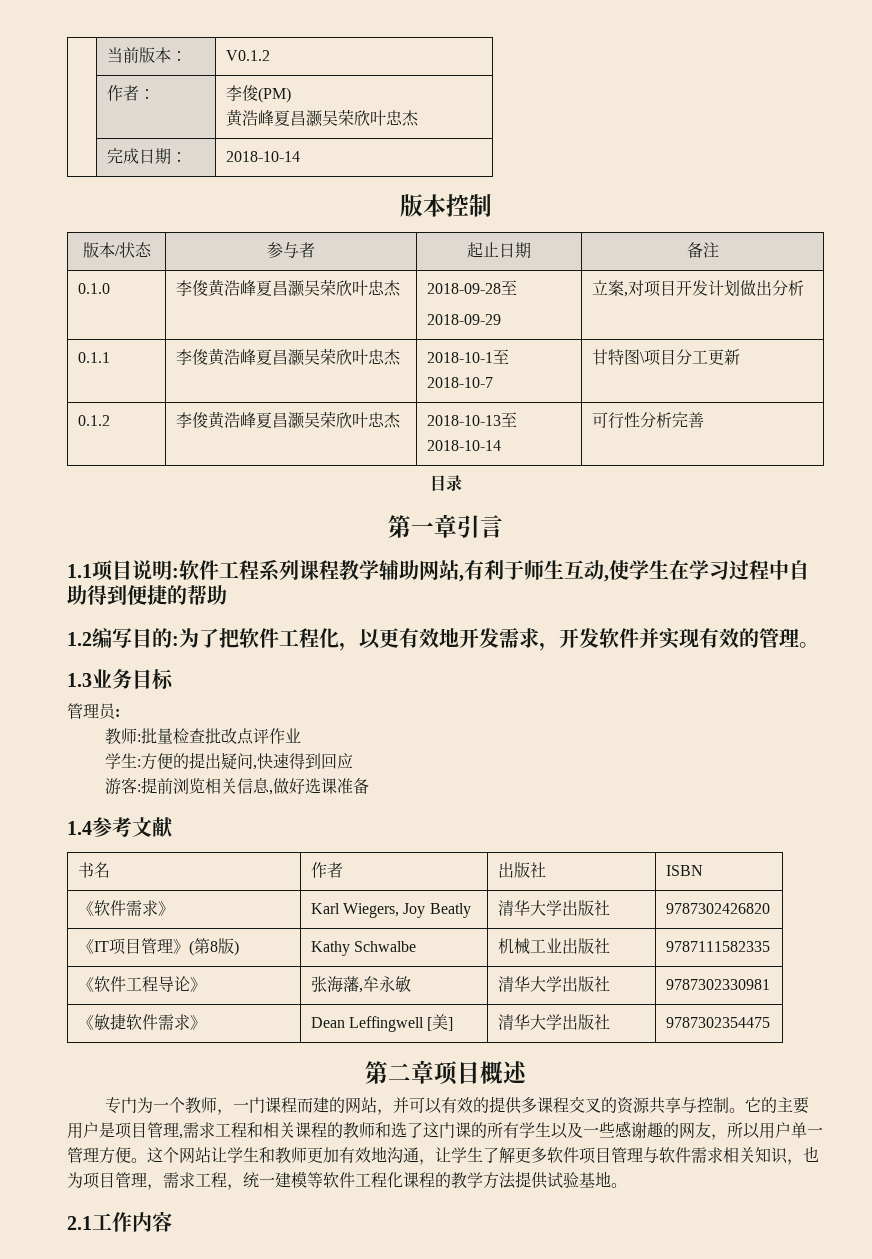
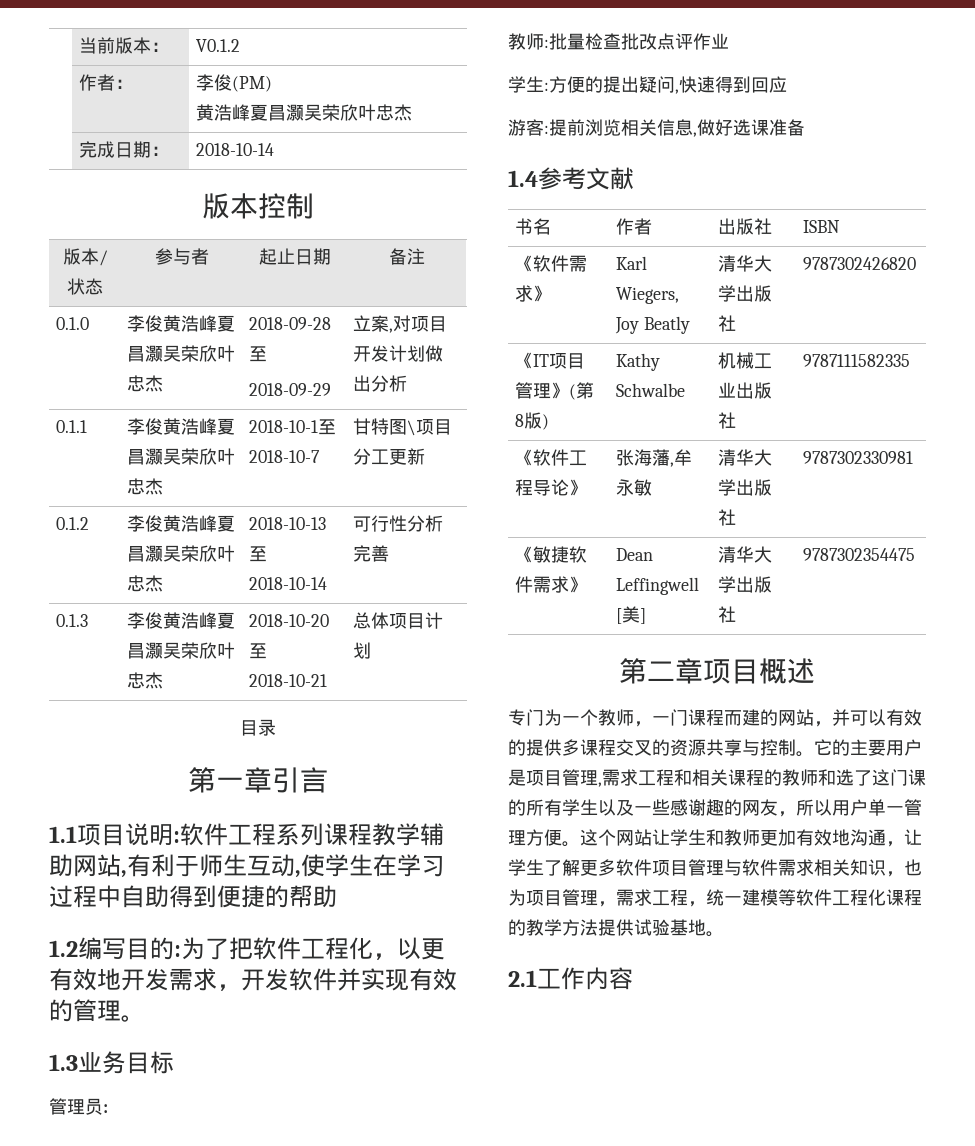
+ 0.1.3 | 李俊黄浩峰夏昌灏吴荣欣叶忠杰 | 2018-10-20至2018-10-21 | 总体项目计划

